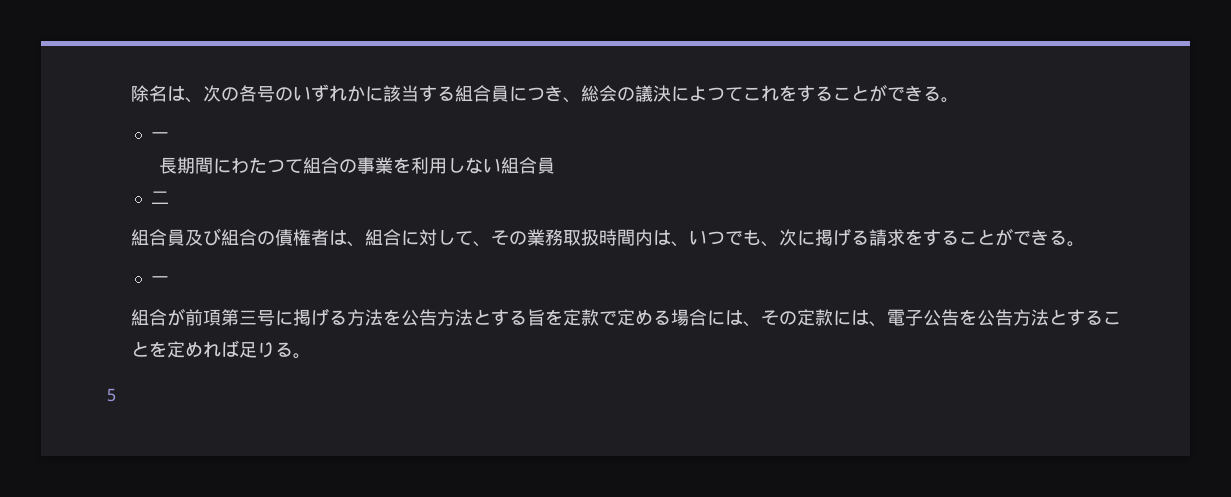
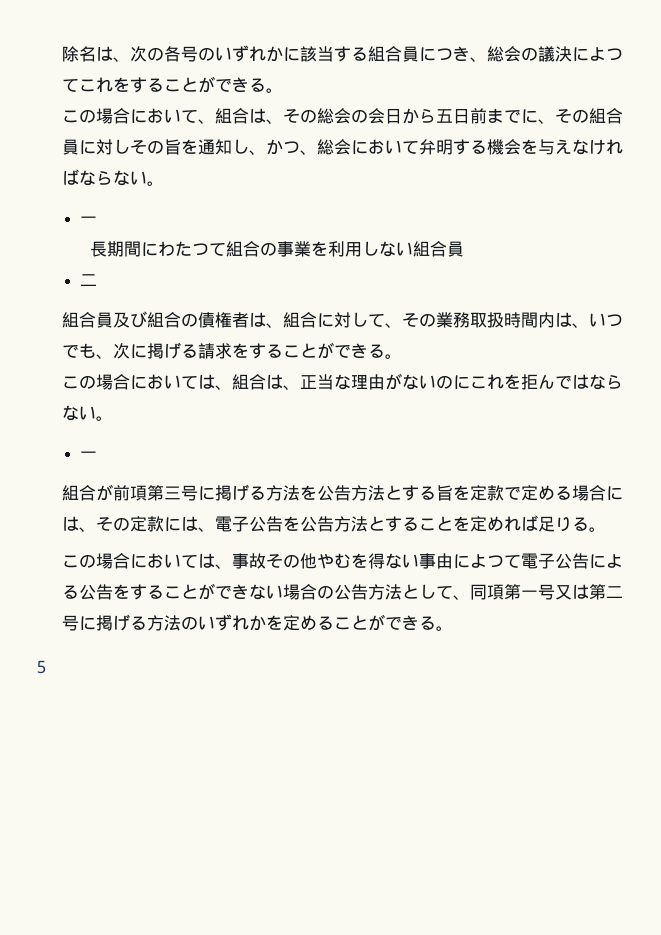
+ この場合において、組合は、その総会の会日から五日前までに、その組合員に対しその旨を通知し、かつ、総会において弁明する機会を与えなければならない。
+ この場合においては、組合は、正当な理由がないのにこれを拒んではならない。
+ この場合においては、事故その他やむを得ない事由によつて電子公告による公告をすることができない場合の公告方法として、同項第一号又は第二号に掲げる方法のいずれかを定めることができる。

